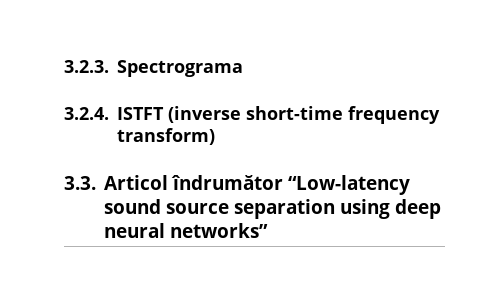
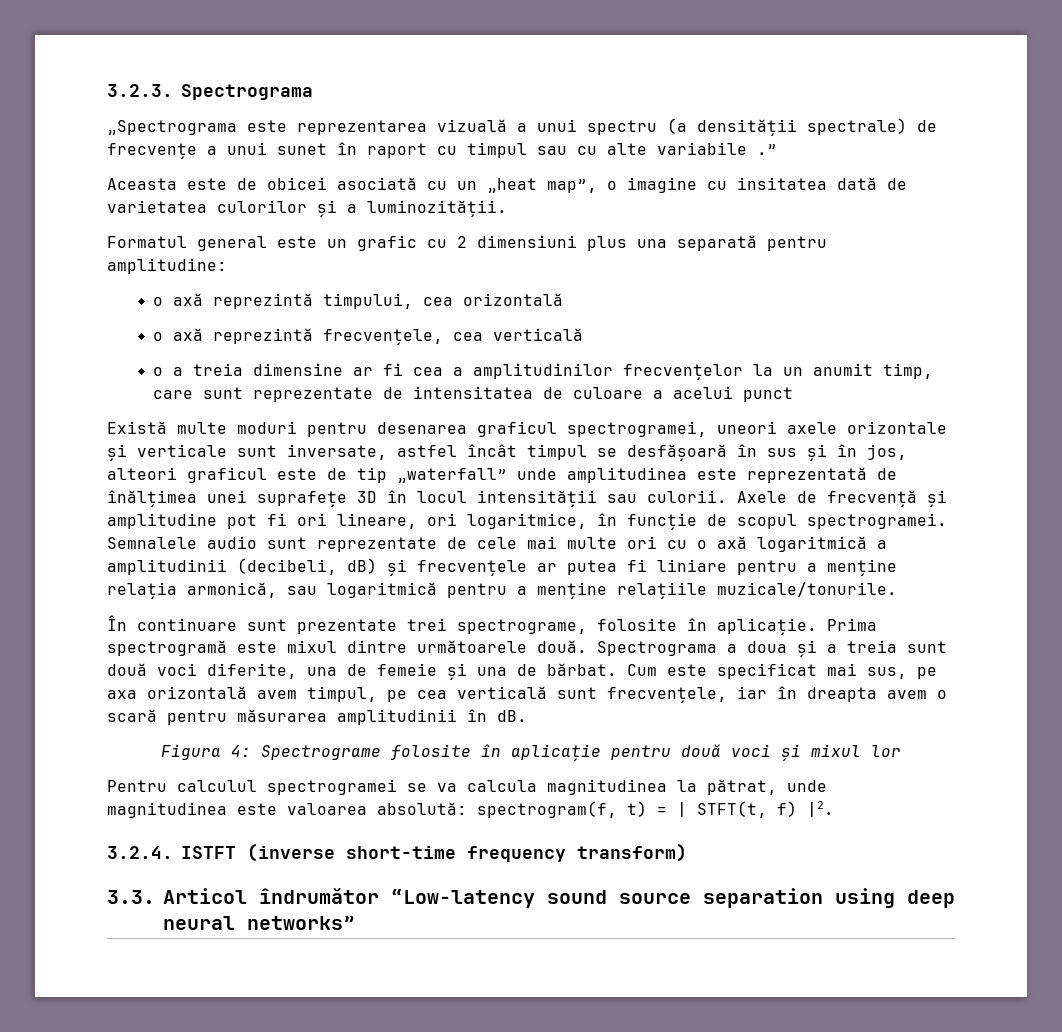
+ „Spectrograma este reprezentarea vizuală a unui spectru (a densității spectrale) de frecvențe a unui sunet în raport cu timpul sau cu alte variabile .”
+ Aceasta este de obicei asociată cu un „heat map”, o imagine cu insitatea dată de varietatea culorilor și a luminozității.
+ Formatul general este un grafic cu 2 dimensiuni plus una separată pentru amplitudine:
+ o axă reprezintă timpului, cea orizontală
+ o axă reprezintă frecvențele, cea verticală
+ o a treia dimensine ar fi cea a amplitudinilor frecvențelor la un anumit timp, care sunt reprezentate de intensitatea de culoare a acelui punct
+ Există multe moduri pentru desenarea graficul spectrogramei, uneori axele orizontale și verticale sunt inversate, astfel încât timpul se desfășoară în sus și în jos, alteori graficul este de tip „waterfall” unde amplitudinea este reprezentată de înălțimea unei suprafețe 3D în locul intensității sau culorii. Axele de frecvență și amplitudine pot fi ori lineare, ori logaritmice, în funcție de scopul spectrogramei. Semnalele audio sunt reprezentate de cele mai multe ori cu o axă logaritmică a amplitudinii (decibeli, dB) și frecvențele ar putea fi liniare pentru a menține relația armonică, sau logaritmică pentru a menține relațiile muzicale/tonurile.
+ În continuare sunt prezentate trei spectrograme, folosite în aplicație. Prima spectrogramă este mixul dintre următoarele două. Spectrograma a doua și a treia sunt două voci diferite, una de femeie și una de bărbat. Cum este specificat mai sus, pe axa orizontală avem timpul, pe cea verticală sunt frecvențele, iar în dreapta avem o scară pentru măsurarea amplitudinii în dB.
+ Figura 4: Spectrograme folosite în aplicație pentru două voci și mixul lor
+ Pentru calculul spectrogramei se va calcula magnitudinea la pătrat, unde magnitudinea este valoarea absolută: spectrogram(f, t) = | STFT(t, f) |2.

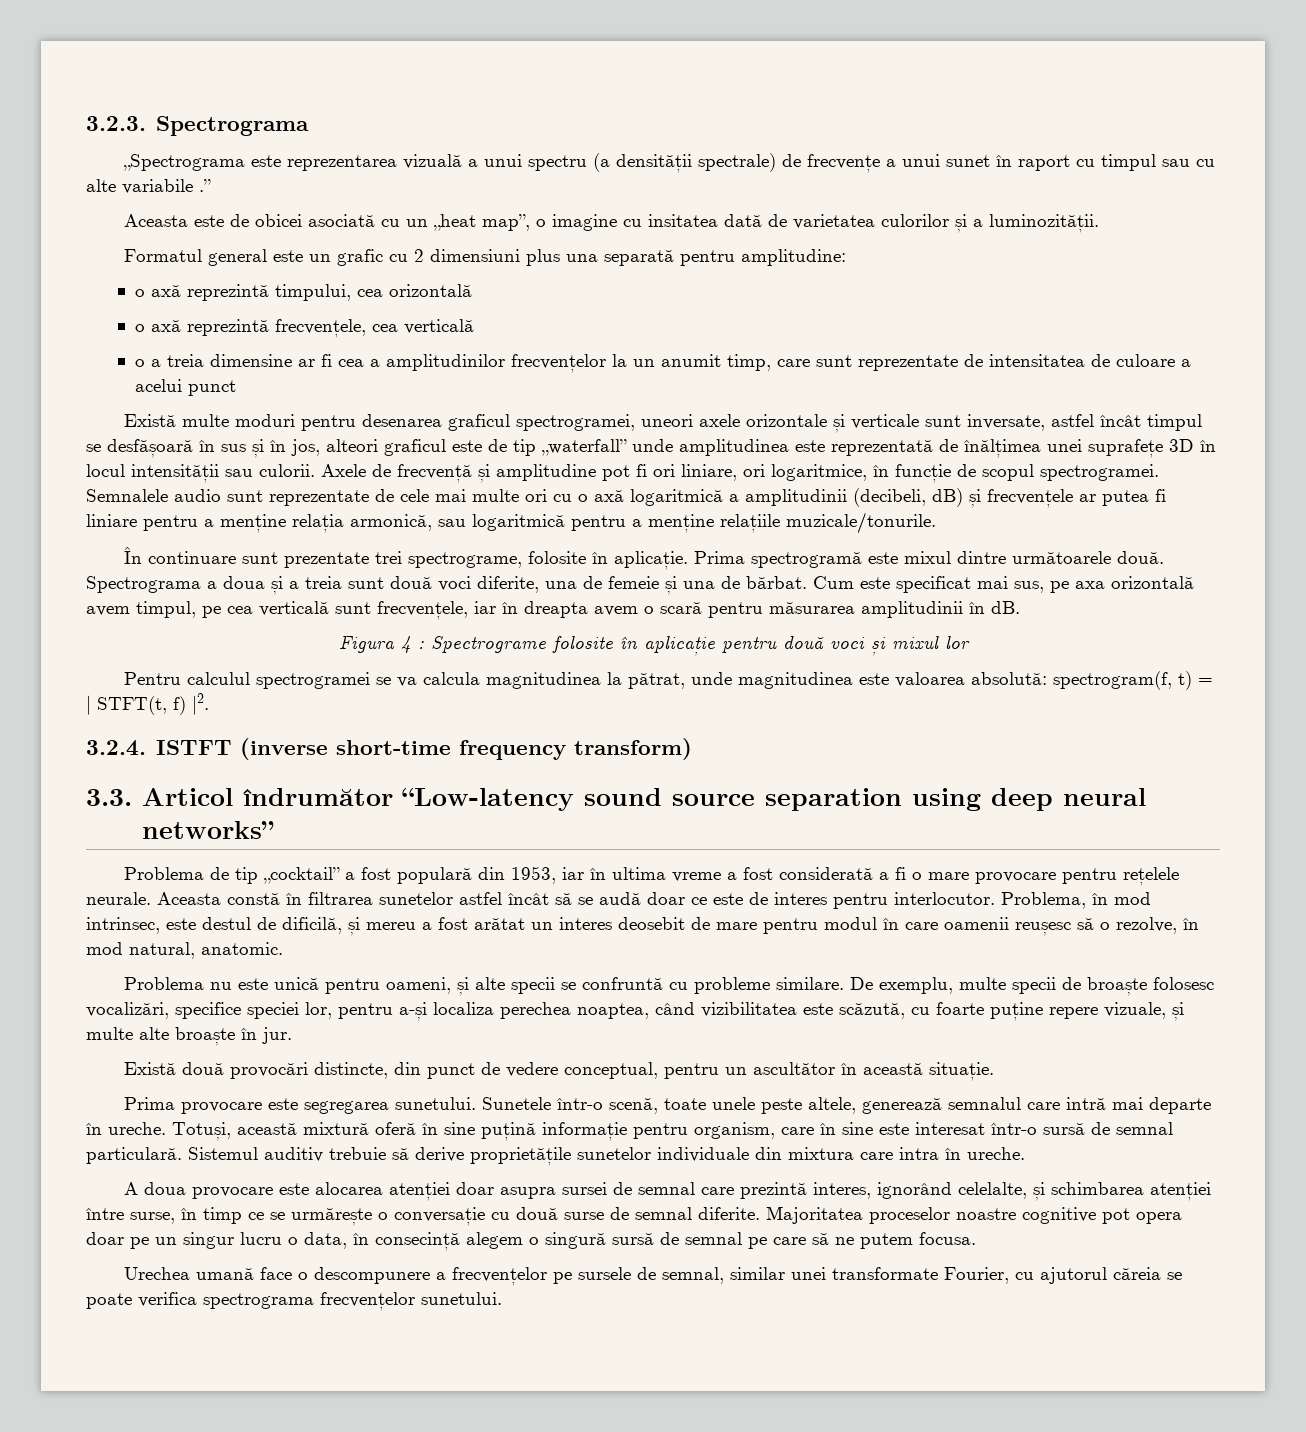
- Axele de frecvență și amplitudine pot fi ori lineare, ori logaritmice, în funcție de scopul spectrogramei.
+ Axele de frecvență și amplitudine pot fi ori liniare, ori logaritmice, în funcție de scopul spectrogramei.
- Figura 4: Spectrograme folosite în aplicație pentru două voci și mixul lor
+ Figura 4 : Spectrograme folosite în aplicație pentru două voci și mixul lor
+ Problema de tip „cocktail” a fost populară din 1953, iar în ultima vreme a fost considerată a fi o mare provocare pentru rețelele neurale. Aceasta constă în filtrarea sunetelor astfel încât să se audă doar ce este de interes pentru interlocutor. Problema, în mod intrinsec, este destul de dificilă, și mereu a fost arătat un interes deosebit de mare pentru modul în care oamenii reușesc să o rezolve, în mod natural, anatomic.
+ Problema nu este unică pentru oameni, și alte specii se confruntă cu probleme similare. De exemplu, multe specii de broaște folosesc vocalizări, specifice speciei lor, pentru a-și localiza perechea noaptea, când vizibilitatea este scăzută, cu foarte puține repere vizuale, și multe alte broaște în jur.
+ Există două provocări distincte, din punct de vedere conceptual, pentru un ascultător în această situație.
+ Prima provocare este segregarea sunetului. Sunetele într-o scenă, toate unele peste altele, generează semnalul care intră mai departe în ureche. Totuși, această mixtură oferă în sine puțină informație pentru organism, care în sine este interesat într-o sursă de semnal particulară. Sistemul auditiv trebuie să derive proprietățile sunetelor individuale din mixtura care intra în ureche.
+ A doua provocare este alocarea atenției doar asupra sursei de semnal care prezintă interes, ignorând celelalte, și schimbarea atenției între surse, în timp ce se urmărește o conversație cu două surse de semnal diferite. Majoritatea proceselor noastre cognitive pot opera doar pe un singur lucru o data, în consecință alegem o singură sursă de semnal pe care să ne putem focusa.
+ Urechea umană face o descompunere a frecvențelor pe sursele de semnal, similar unei transformate Fourier, cu ajutorul căreia se poate verifica spectrograma frecvențelor sunetului.

